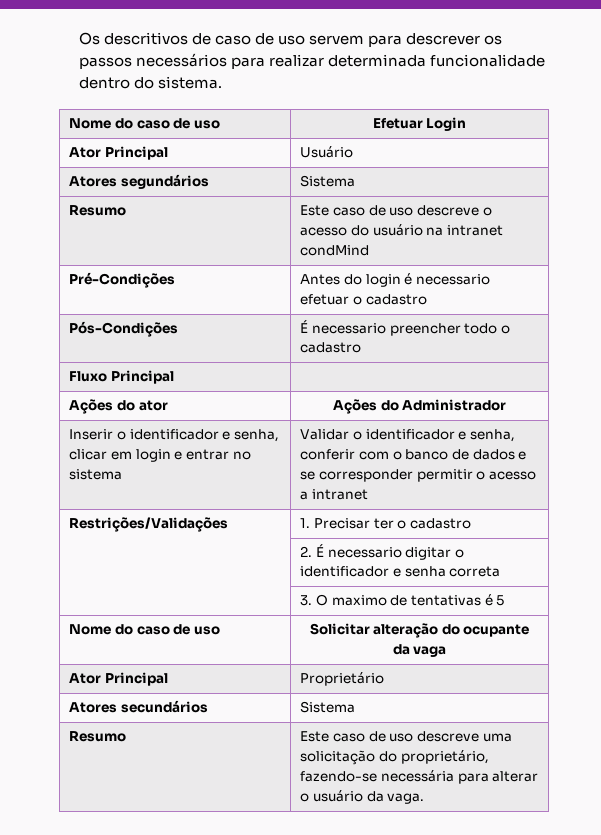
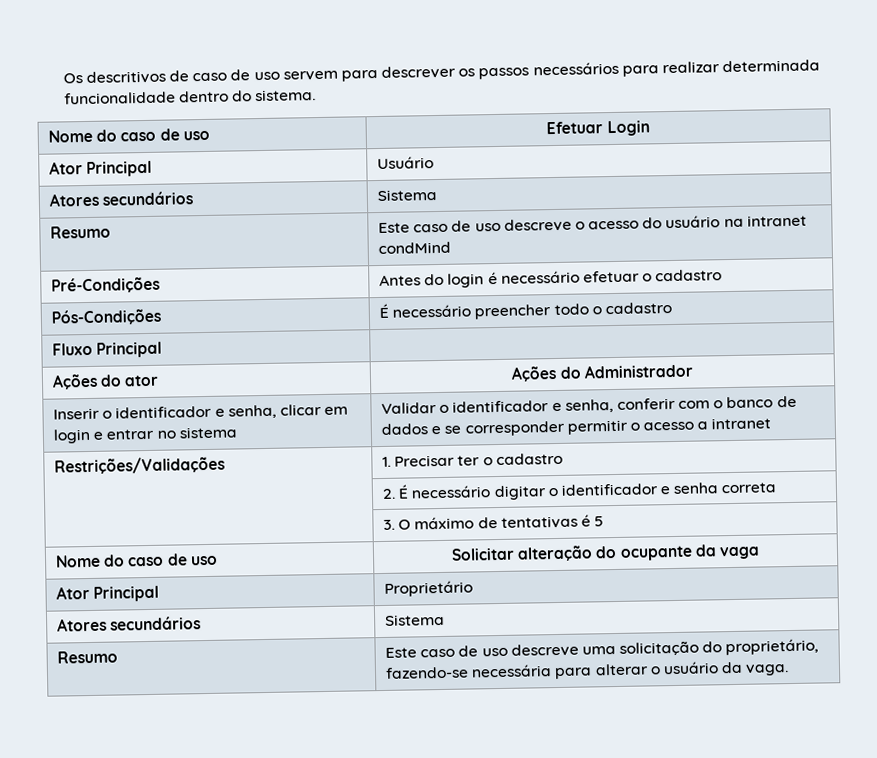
  Ator Principal | Usuário
- Atores segundários | Sistema
+ Atores secundários | Sistema
- Pré-Condições | Antes do login é necessario efetuar o cadastro
+ Pré-Condições | Antes do login é necessário efetuar o cadastro
- Pós-Condições | É necessario preencher todo o cadastro
+ Pós-Condições | É necessário preencher todo o cadastro
- | 2. É necessario digitar o identificador e senha correta
+ | 2. É necessário digitar o identificador e senha correta
- | 3. O maximo de tentativas é 5
+ | 3. O máximo de tentativas é 5

